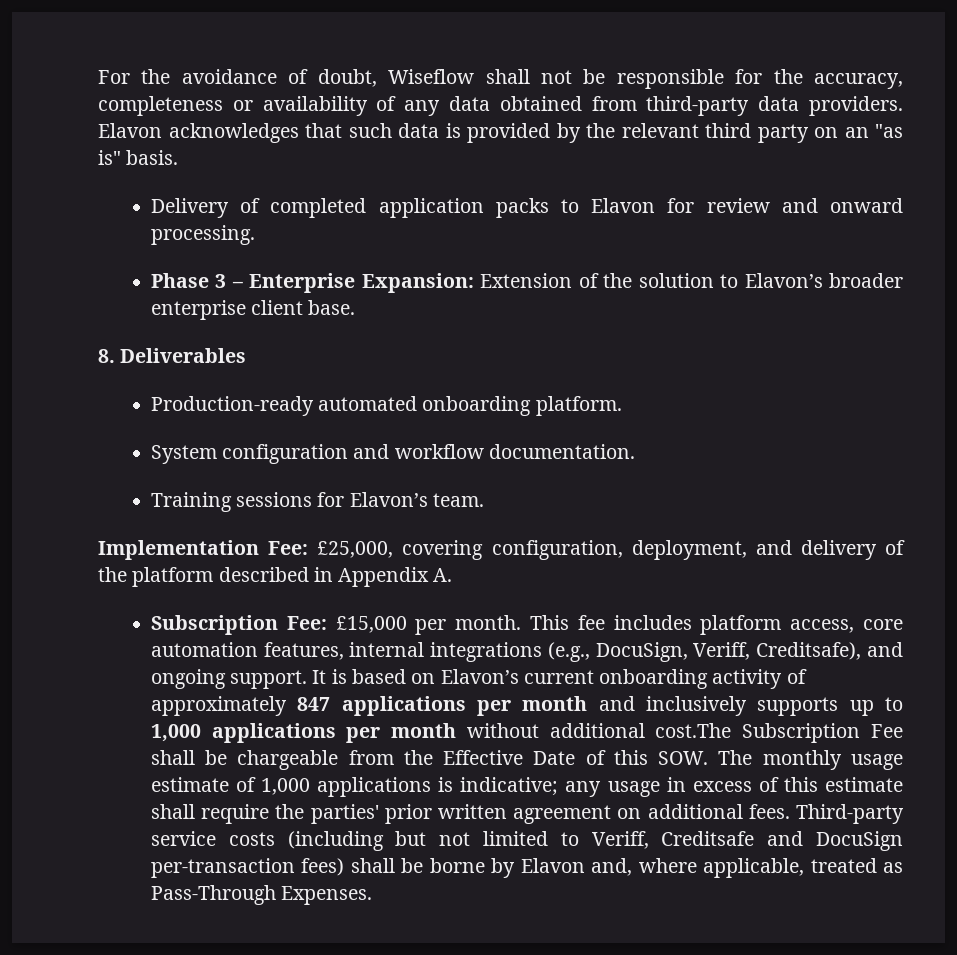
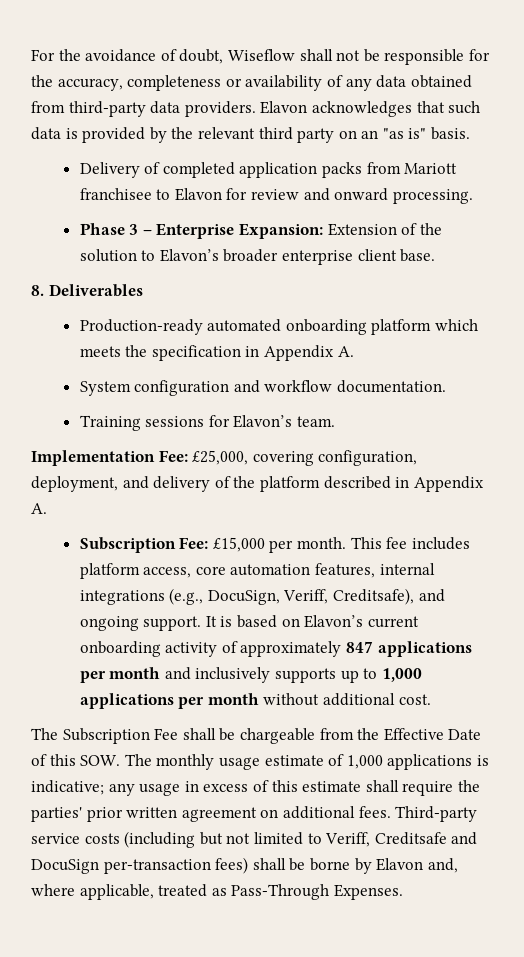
- Delivery of completed application packs to Elavon for review and onward processing.
+ Delivery of completed application packs from Mariott franchisee to Elavon for review and onward processing.
- Production-ready automated onboarding platform.
+ Production-ready automated onboarding platform which meets the specification in Appendix A.
- It is based on Elavon’s current onboarding activity of approximately 847 applications per month and inclusively supports up to 1,000 applications per month without additional cost.The Subscription Fee shall be chargeable from the Effective Date of this SOW. The monthly usage estimate of 1,000 applications is indicative;
+ It is based on Elavon’s current onboarding activity of approximately 847 applications per month and inclusively supports up to 1,000 applications per month without additional cost.
+ The Subscription Fee shall be chargeable from the Effective Date of this SOW. The monthly usage estimate of 1,000 applications is indicative;

